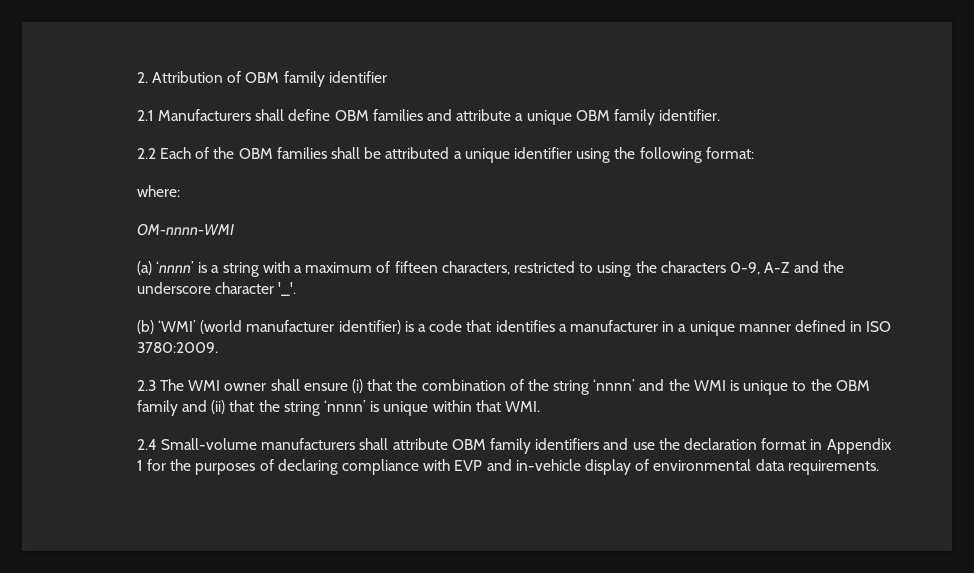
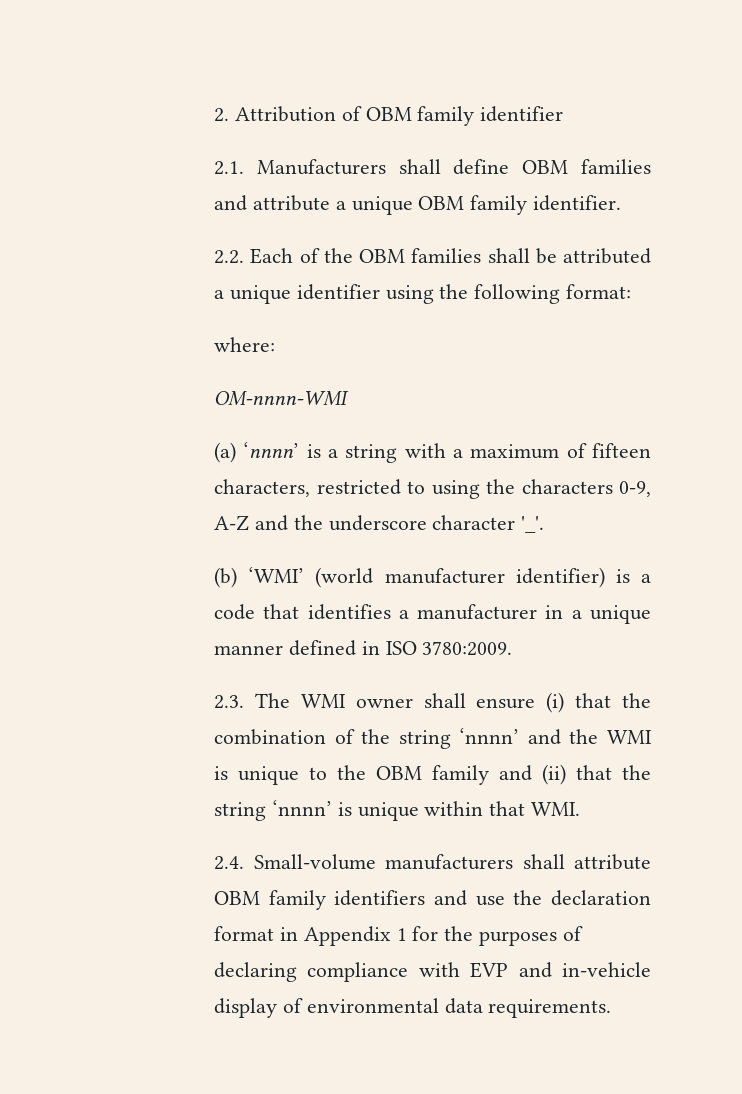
- 2.1 Manufacturers shall define OBM families and attribute a unique OBM family identifier.
+ 2.1. Manufacturers shall define OBM families and attribute a unique OBM family identifier.
- 2.2 Each of the OBM families shall be attributed a unique identifier using the following format:
+ 2.2. Each of the OBM families shall be attributed a unique identifier using the following format:
- 2.3 The WMI owner shall ensure (i) that the combination of the string ‘nnnn’ and the WMI is unique to the OBM family and (ii) that the string ‘nnnn’ is unique within that WMI.
+ 2.3. The WMI owner shall ensure (i) that the combination of the string ‘nnnn’ and the WMI is unique to the OBM family and (ii) that the string ‘nnnn’ is unique within that WMI.
- 2.4 Small-volume manufacturers shall attribute OBM family identifiers and use the declaration format in Appendix 1 for the purposes of declaring compliance with EVP and in-vehicle display of environmental data requirements.
+ 2.4. Small-volume manufacturers shall attribute OBM family identifiers and use the declaration format in Appendix 1 for the purposes of declaring compliance with EVP and in-vehicle display of environmental data requirements.

